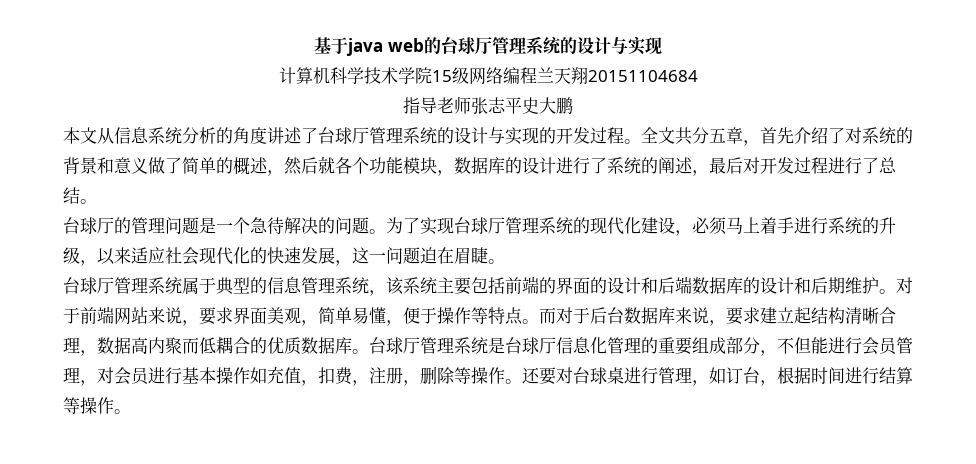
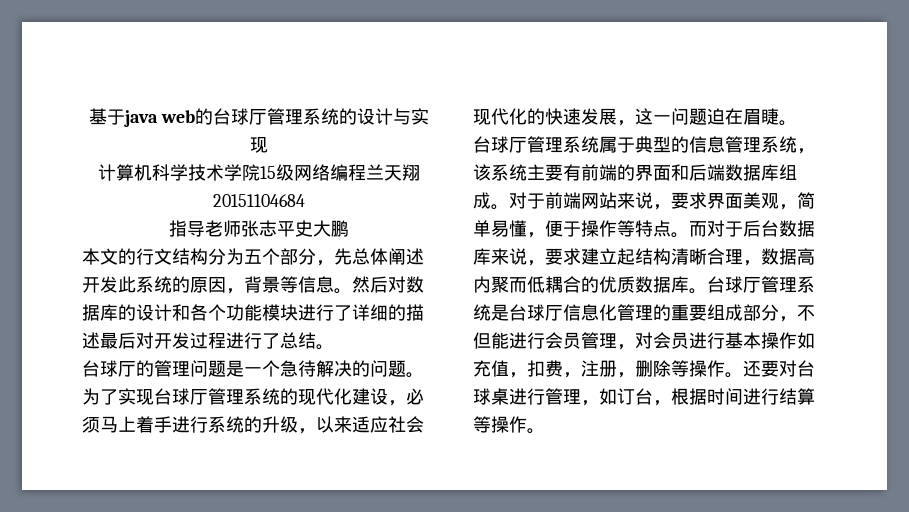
- 本文从信息系统分析的角度讲述了台球厅管理系统的设计与实现的开发过程。全文共分五章，首先介绍了对系统的背景和意义做了简单的概述，然后就各个功能模块，数据库的设计进行了系统的阐述，最后对开发过程进行了总结。
+ 本文的行文结构分为五个部分，先总体阐述开发此系统的原因，背景等信息。然后对数据库的设计和各个功能模块进行了详细的描述最后对开发过程进行了总结。
- 台球厅管理系统属于典型的信息管理系统，该系统主要包括前端的界面的设计和后端数据库的设计和后期维护。
+ 台球厅管理系统属于典型的信息管理系统，该系统主要有前端的界面和后端数据库组成。

